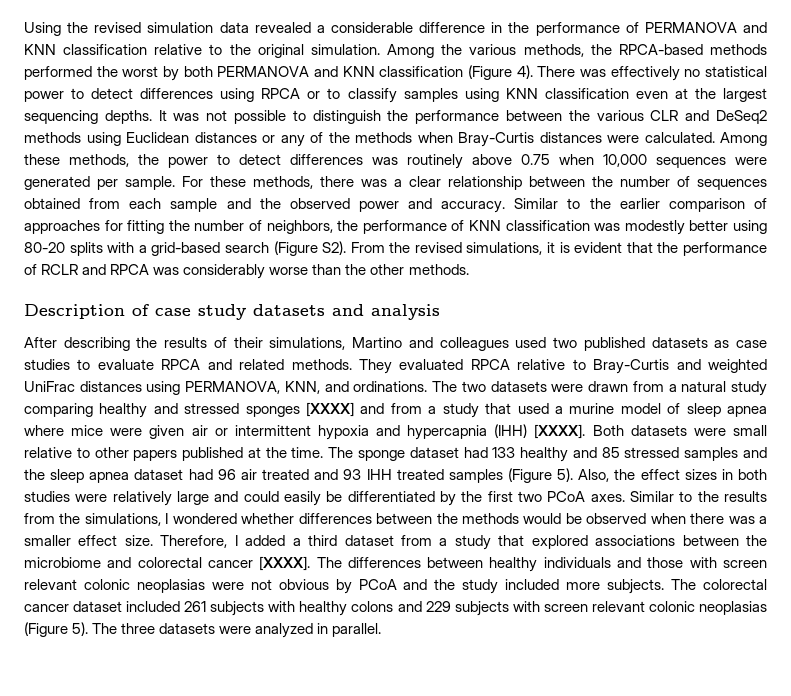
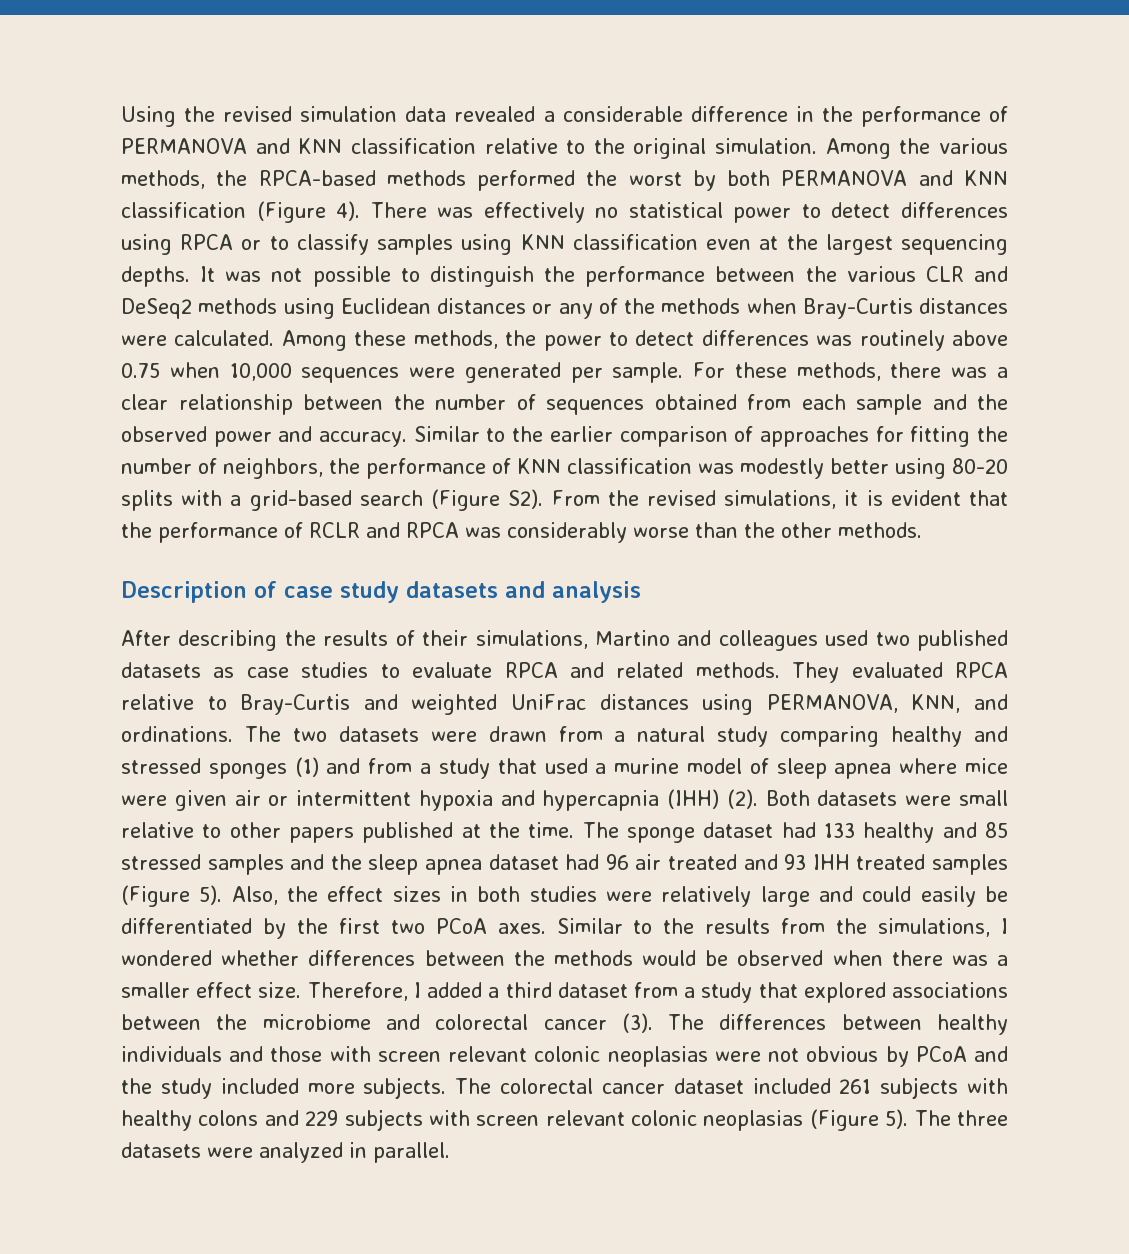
- The two datasets were drawn from a natural study comparing healthy and stressed sponges [XXXX] and from a study that used a murine model of sleep apnea where mice were given air or intermittent hypoxia and hypercapnia (IHH) [XXXX].
+ The two datasets were drawn from a natural study comparing healthy and stressed sponges (1) and from a study that used a murine model of sleep apnea where mice were given air or intermittent hypoxia and hypercapnia (IHH) (2).
- Therefore, I added a third dataset from a study that explored associations between the microbiome and colorectal cancer [XXXX].
+ Therefore, I added a third dataset from a study that explored associations between the microbiome and colorectal cancer (3).

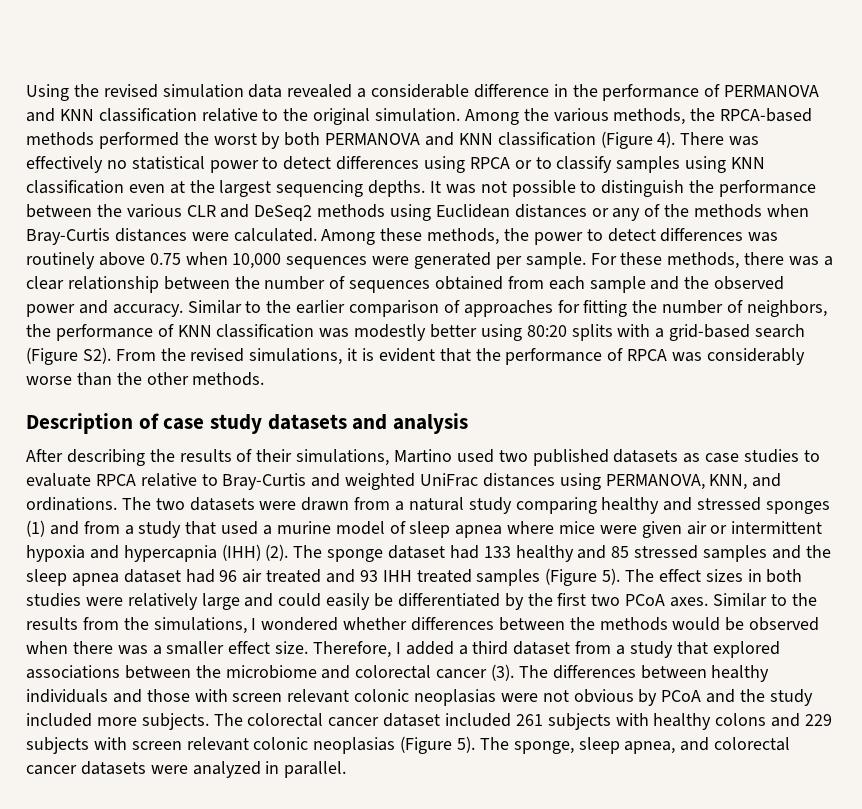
- Similar to the earlier comparison of approaches for fitting the number of neighbors, the performance of KNN classification was modestly better using 80-20 splits with a grid-based search (Figure S2). From the revised simulations, it is evident that the performance of RCLR and RPCA was considerably worse than the other methods.
+ Similar to the earlier comparison of approaches for fitting the number of neighbors, the performance of KNN classification was modestly better using 80:20 splits with a grid-based search (Figure S2). From the revised simulations, it is evident that the performance of RPCA was considerably worse than the other methods.
- After describing the results of their simulations, Martino and colleagues used two published datasets as case studies to evaluate RPCA and related methods. They evaluated RPCA relative to Bray-Curtis and weighted UniFrac distances using PERMANOVA, KNN, and ordinations.
+ After describing the results of their simulations, Martino used two published datasets as case studies to evaluate RPCA relative to Bray-Curtis and weighted UniFrac distances using PERMANOVA, KNN, and ordinations.
- Both datasets were small relative to other papers published at the time.
- Also, the effect sizes in both studies were relatively large and could easily be differentiated by the first two PCoA axes.
+ The effect sizes in both studies were relatively large and could easily be differentiated by the first two PCoA axes.
- The three datasets were analyzed in parallel.
+ The sponge, sleep apnea, and colorectal cancer datasets were analyzed in parallel.

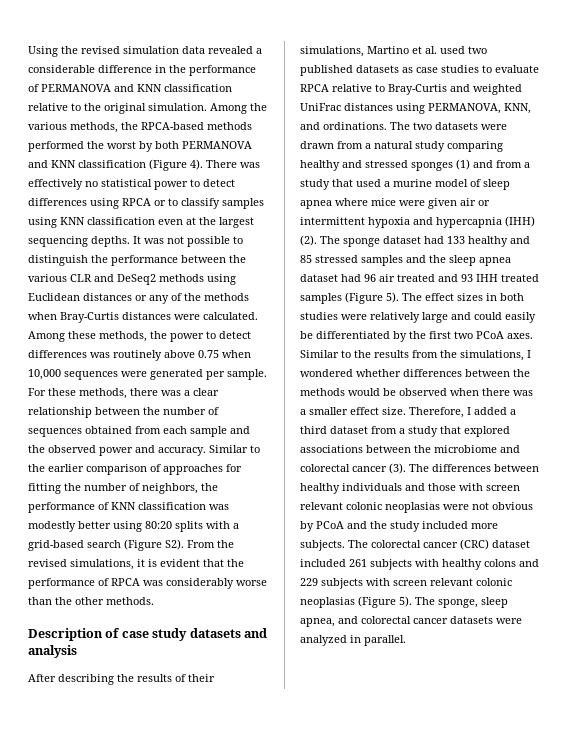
- After describing the results of their simulations, Martino used two published datasets as case studies to evaluate RPCA relative to Bray-Curtis and weighted UniFrac distances using PERMANOVA, KNN, and ordinations.
+ After describing the results of their simulations, Martino et al. used two published datasets as case studies to evaluate RPCA relative to Bray-Curtis and weighted UniFrac distances using PERMANOVA, KNN, and ordinations.
- The colorectal cancer dataset included 261 subjects with healthy colons and 229 subjects with screen relevant colonic neoplasias (Figure 5).
+ The colorectal cancer (CRC) dataset included 261 subjects with healthy colons and 229 subjects with screen relevant colonic neoplasias (Figure 5).

